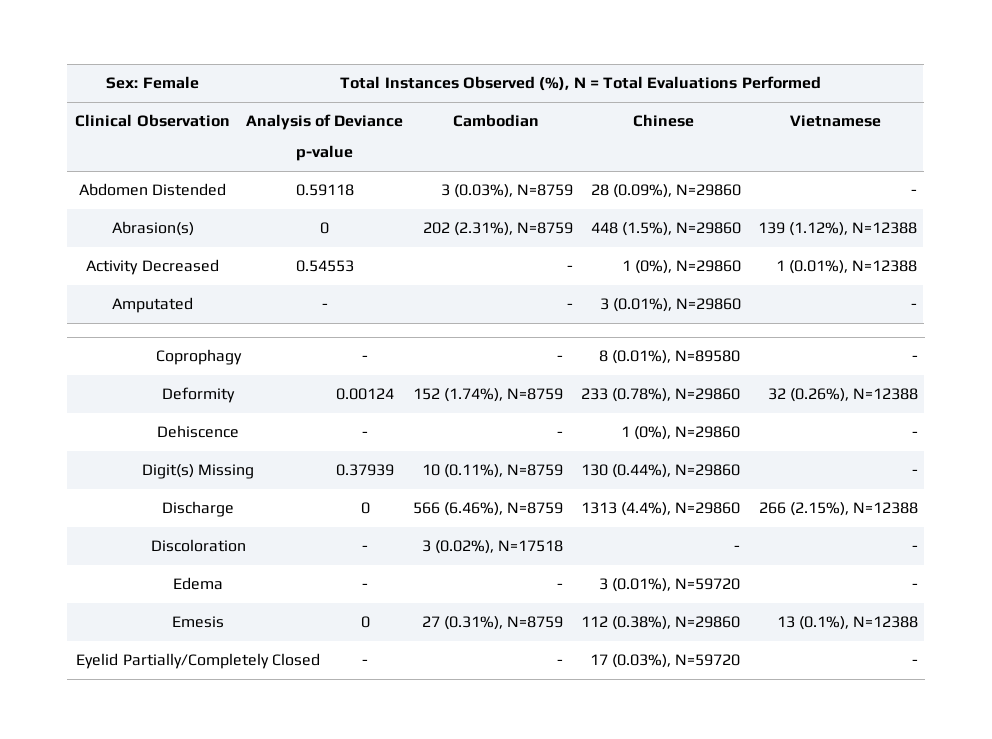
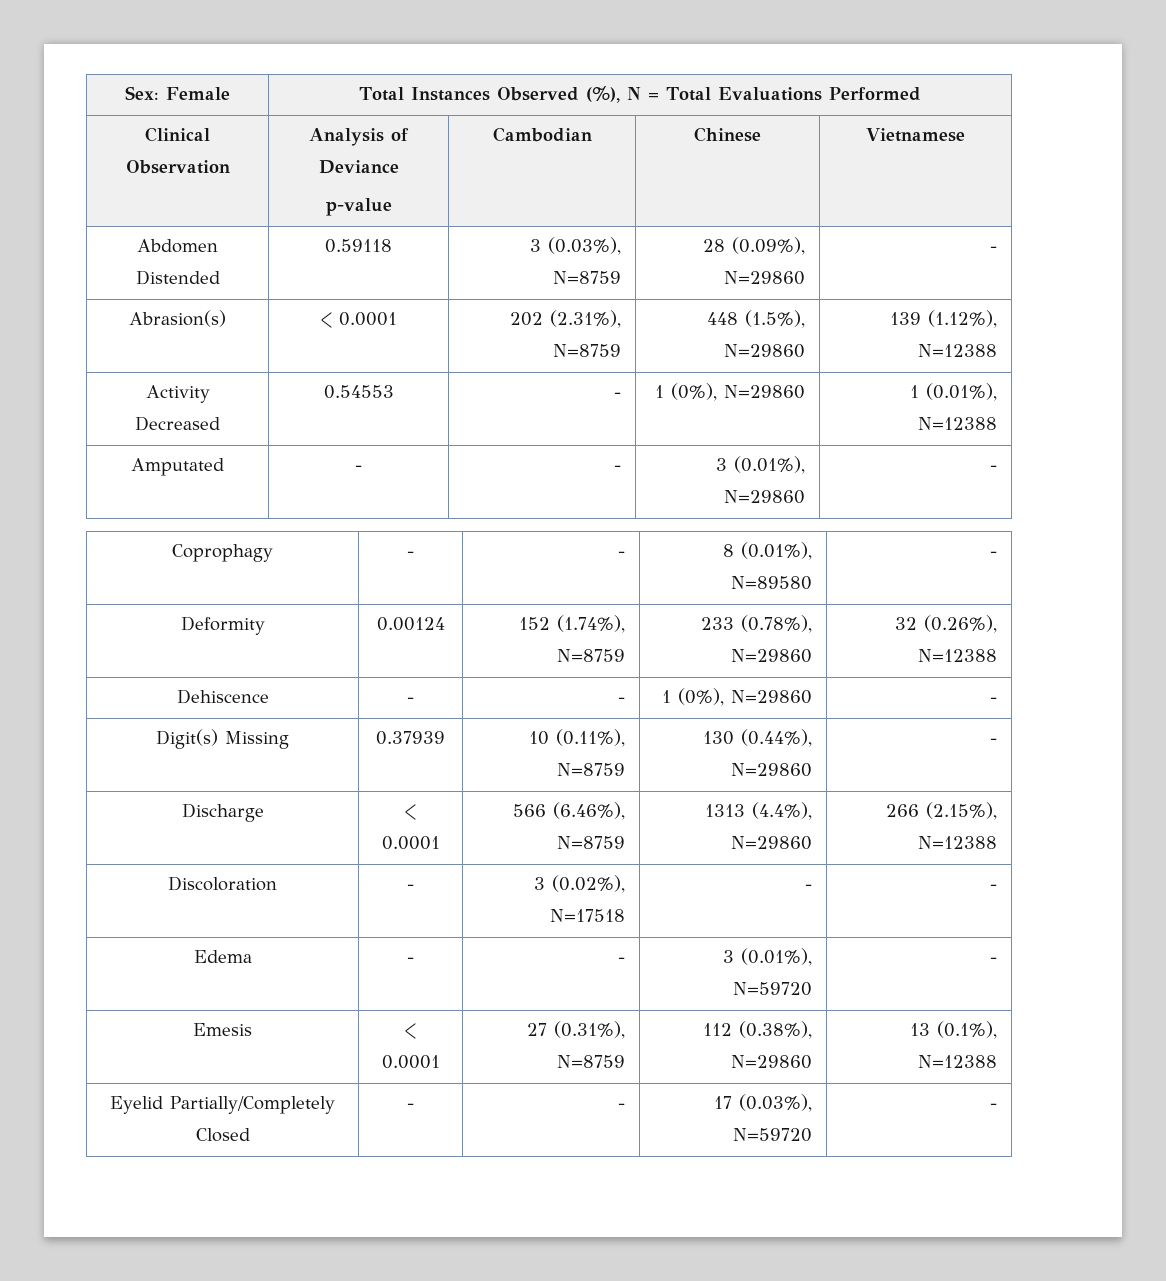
- Abrasion(s) | 0 | 202 (2.31%), N=8759 | 448 (1.5%), N=29860 | 139 (1.12%), N=12388
+ Abrasion(s) | < 0.0001 | 202 (2.31%), N=8759 | 448 (1.5%), N=29860 | 139 (1.12%), N=12388
- Discharge | 0 | 566 (6.46%), N=8759 | 1313 (4.4%), N=29860 | 266 (2.15%), N=12388
+ Discharge | < 0.0001 | 566 (6.46%), N=8759 | 1313 (4.4%), N=29860 | 266 (2.15%), N=12388
- Emesis | 0 | 27 (0.31%), N=8759 | 112 (0.38%), N=29860 | 13 (0.1%), N=12388
+ Emesis | < 0.0001 | 27 (0.31%), N=8759 | 112 (0.38%), N=29860 | 13 (0.1%), N=12388

